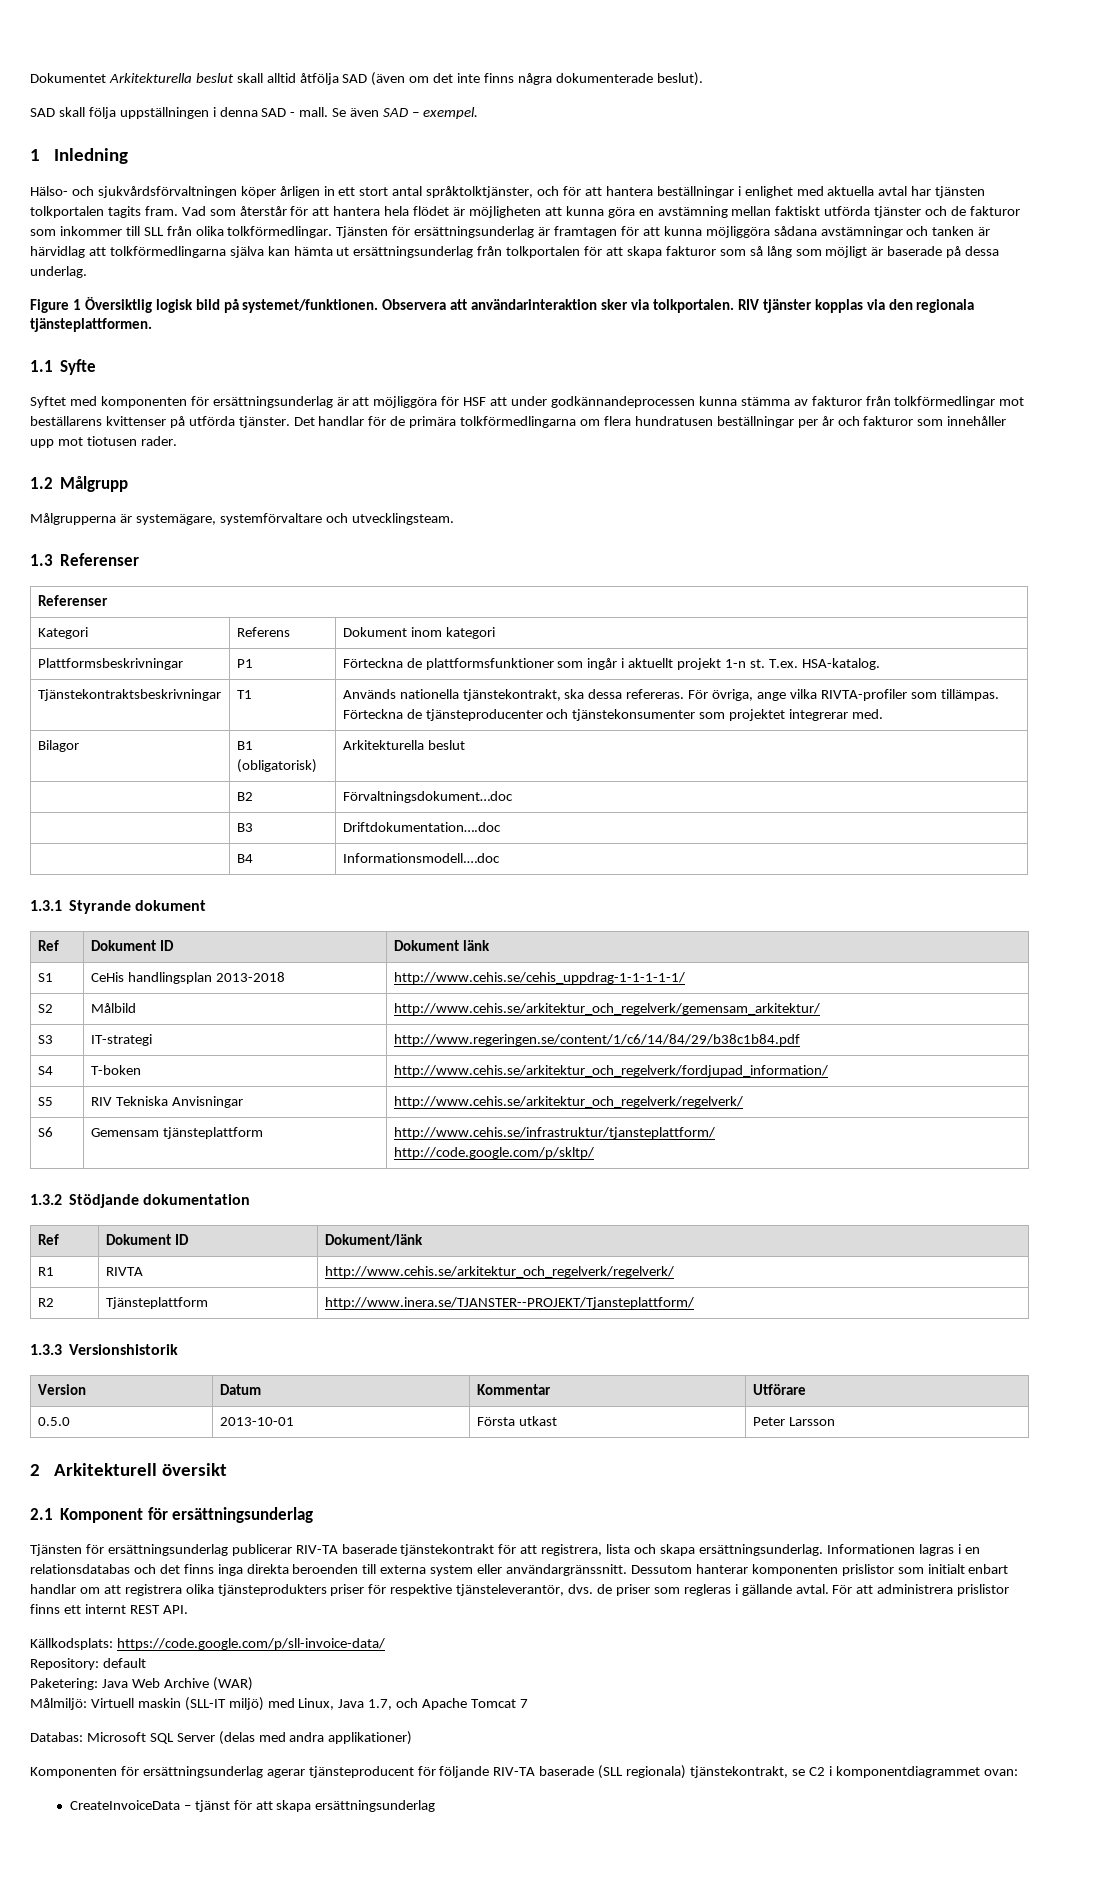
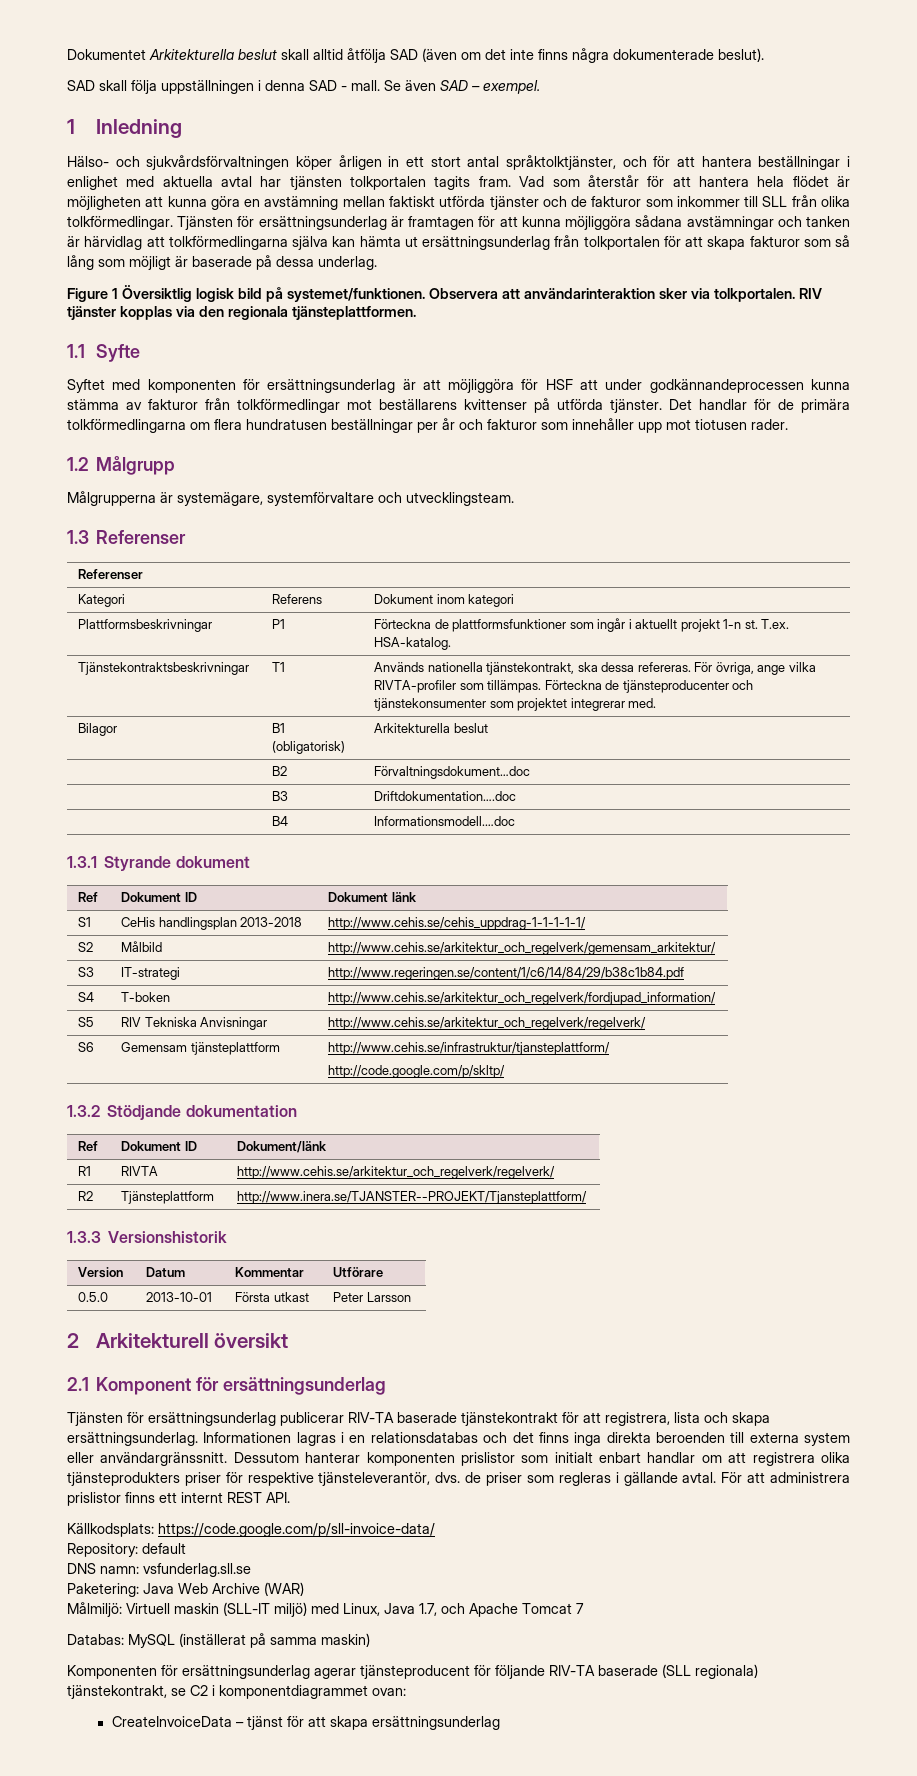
+ DNS namn: vsfunderlag.sll.se
- Databas: Microsoft SQL Server (delas med andra applikationer)
+ Databas: MySQL (inställerat på samma maskin)

